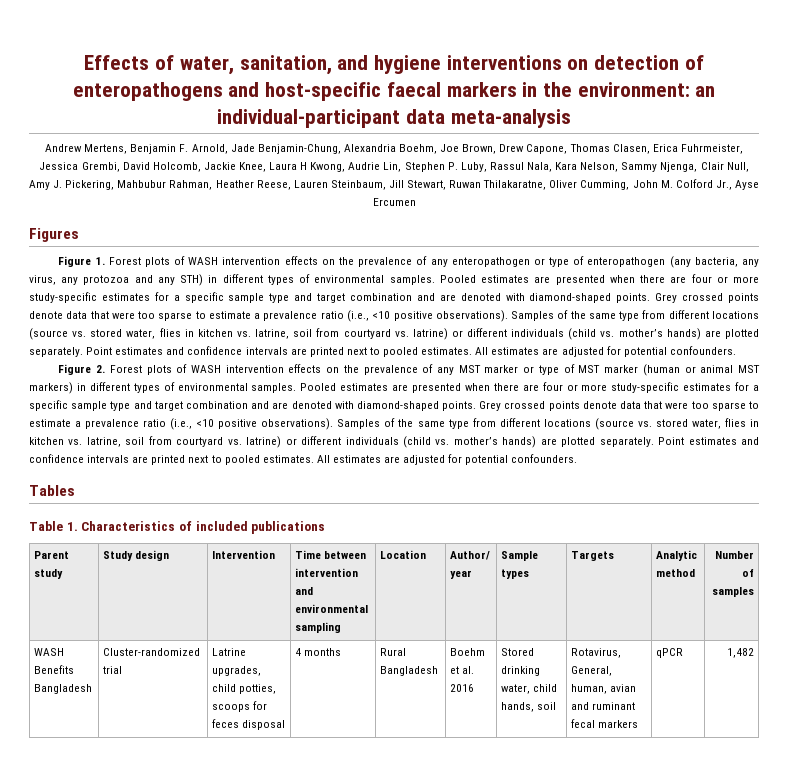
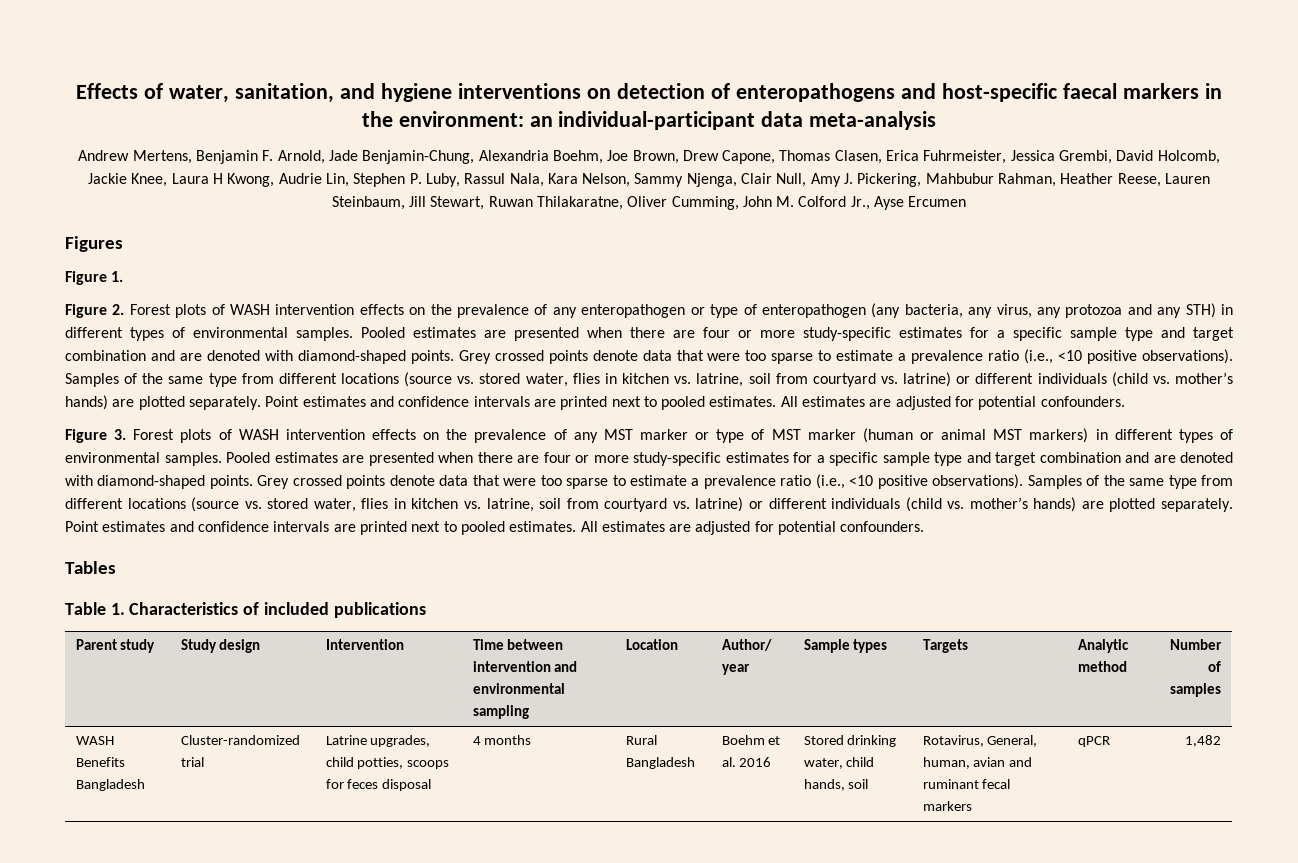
- Figure 1. Forest plots of WASH intervention effects on the prevalence of any enteropathogen or type of enteropathogen (any bacteria, any virus, any protozoa and any STH) in different types of environmental samples.
+ Figure 1.
+ Figure 2. Forest plots of WASH intervention effects on the prevalence of any enteropathogen or type of enteropathogen (any bacteria, any virus, any protozoa and any STH) in different types of environmental samples.
- Figure 2. Forest plots of WASH intervention effects on the prevalence of any MST marker or type of MST marker (human or animal MST markers) in different types of environmental samples.
+ Figure 3. Forest plots of WASH intervention effects on the prevalence of any MST marker or type of MST marker (human or animal MST markers) in different types of environmental samples.

